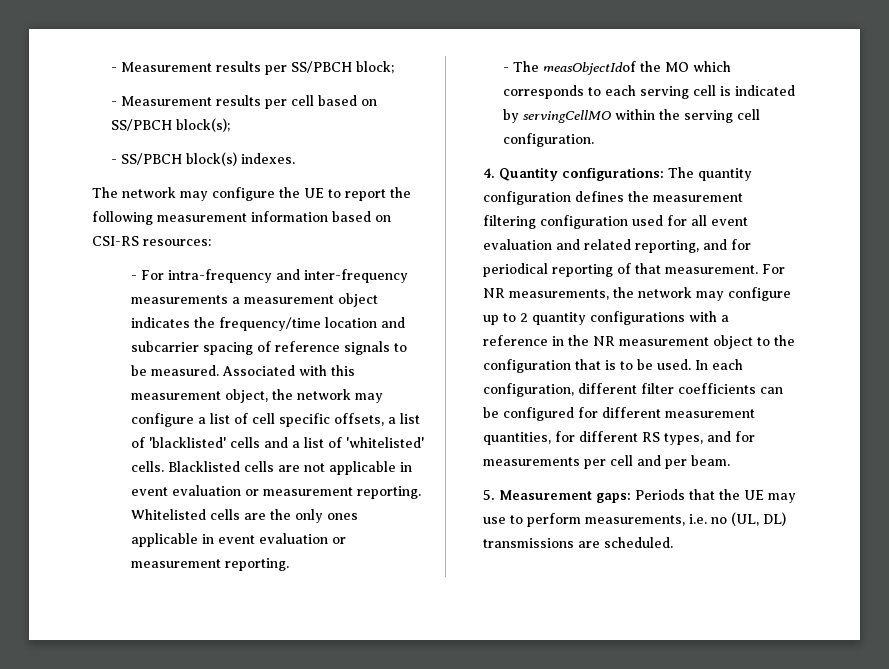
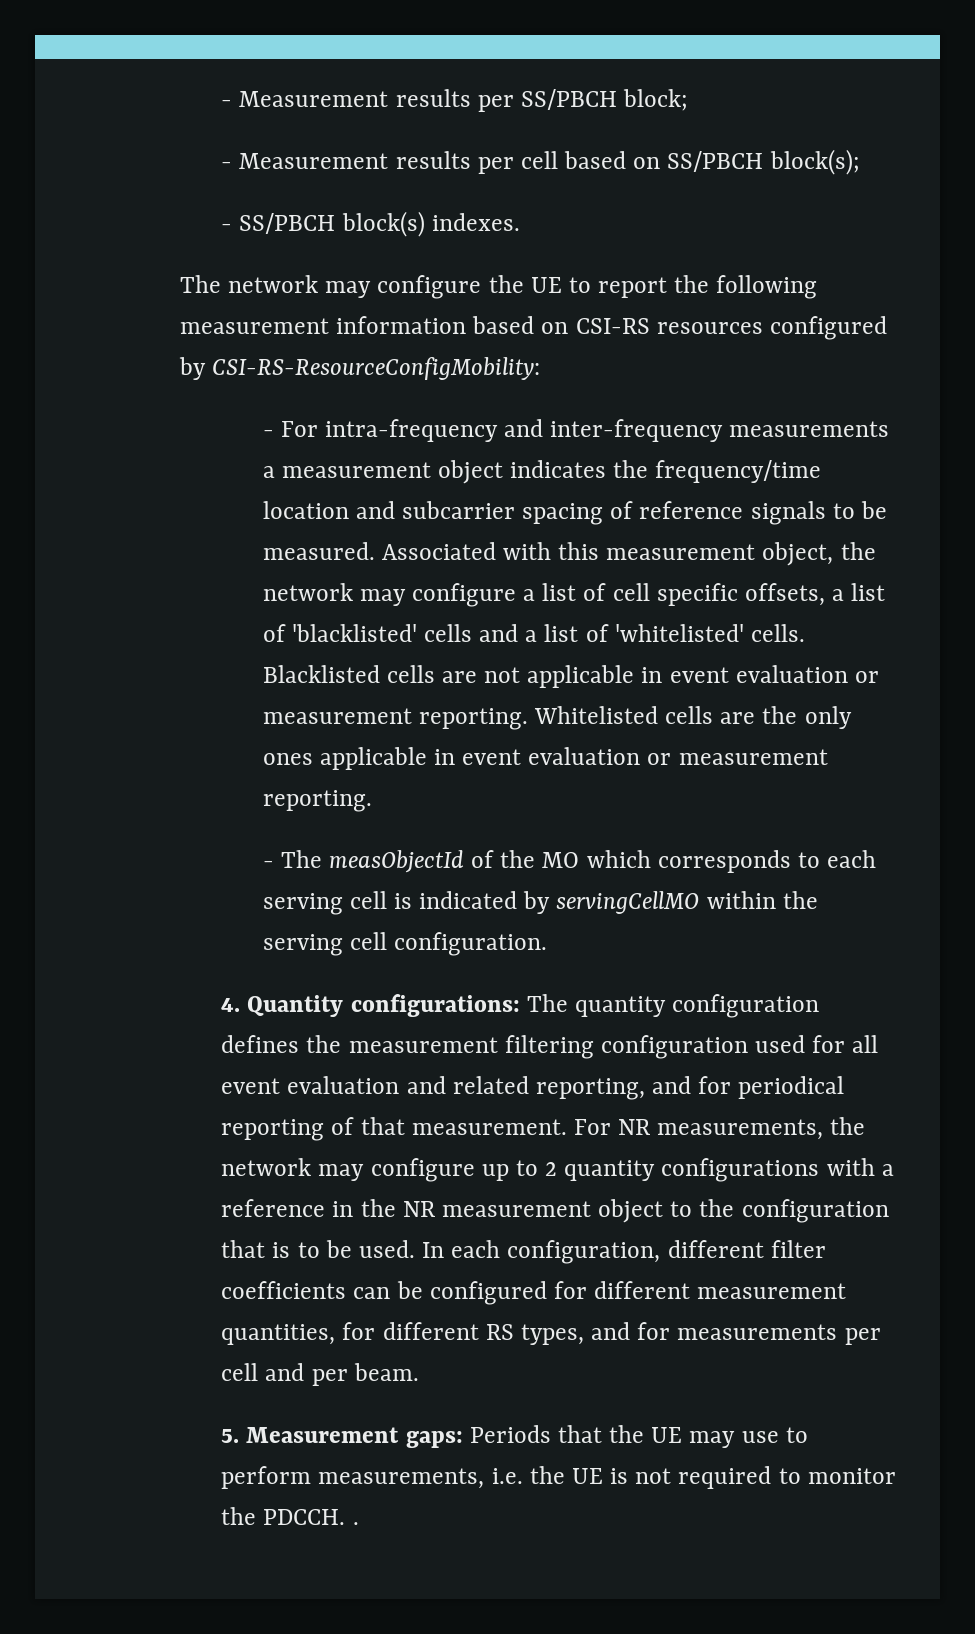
- The network may configure the UE to report the following measurement information based on CSI-RS resources:
+ The network may configure the UE to report the following measurement information based on CSI-RS resources configured by CSI-RS-ResourceConfigMobility:
- - The measObjectIdof the MO which corresponds to each serving cell is indicated by servingCellMO within the serving cell configuration.
+ - The measObjectId of the MO which corresponds to each serving cell is indicated by servingCellMO within the serving cell configuration.
- 5. Measurement gaps: Periods that the UE may use to perform measurements, i.e. no (UL, DL) transmissions are scheduled.
+ 5. Measurement gaps: Periods that the UE may use to perform measurements, i.e. the UE is not required to monitor the PDCCH. .

